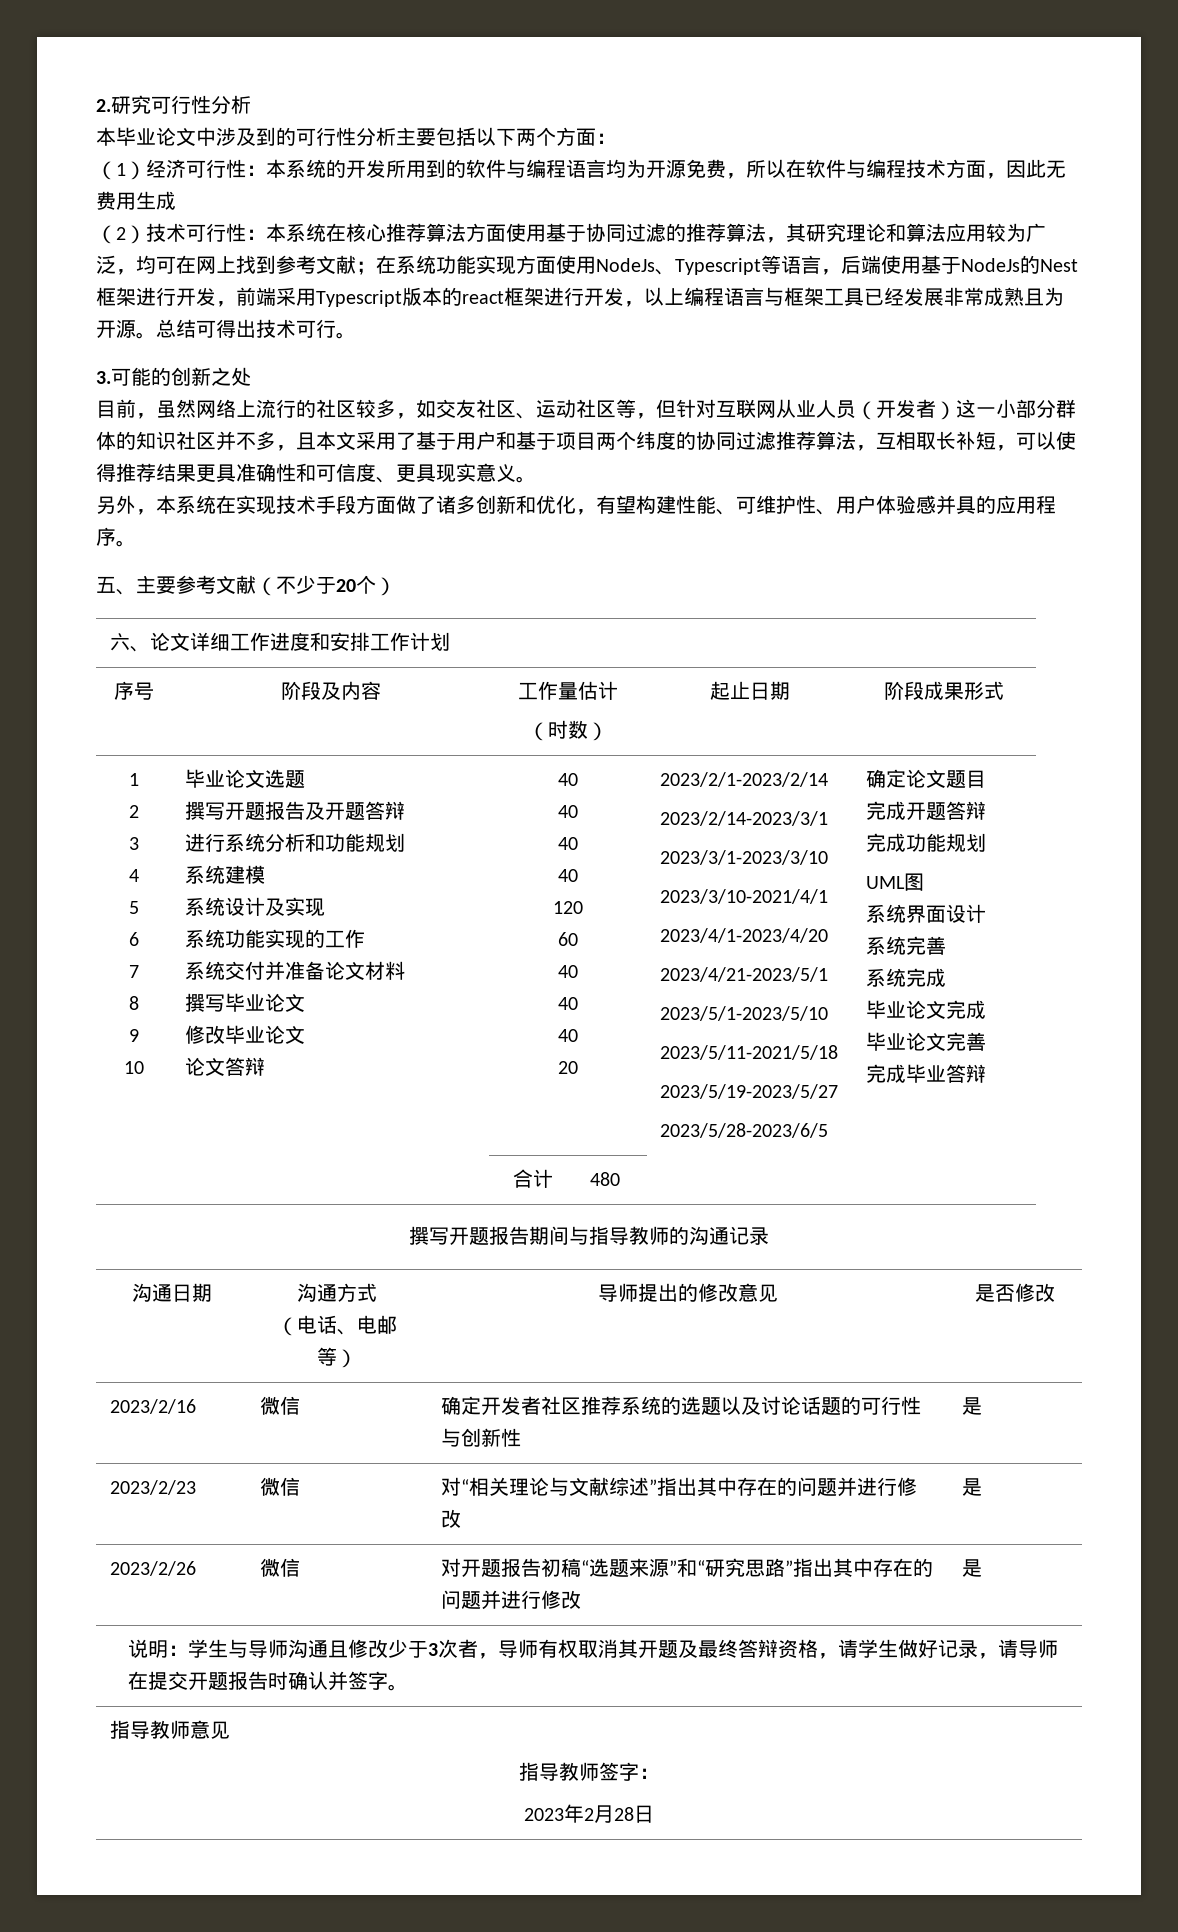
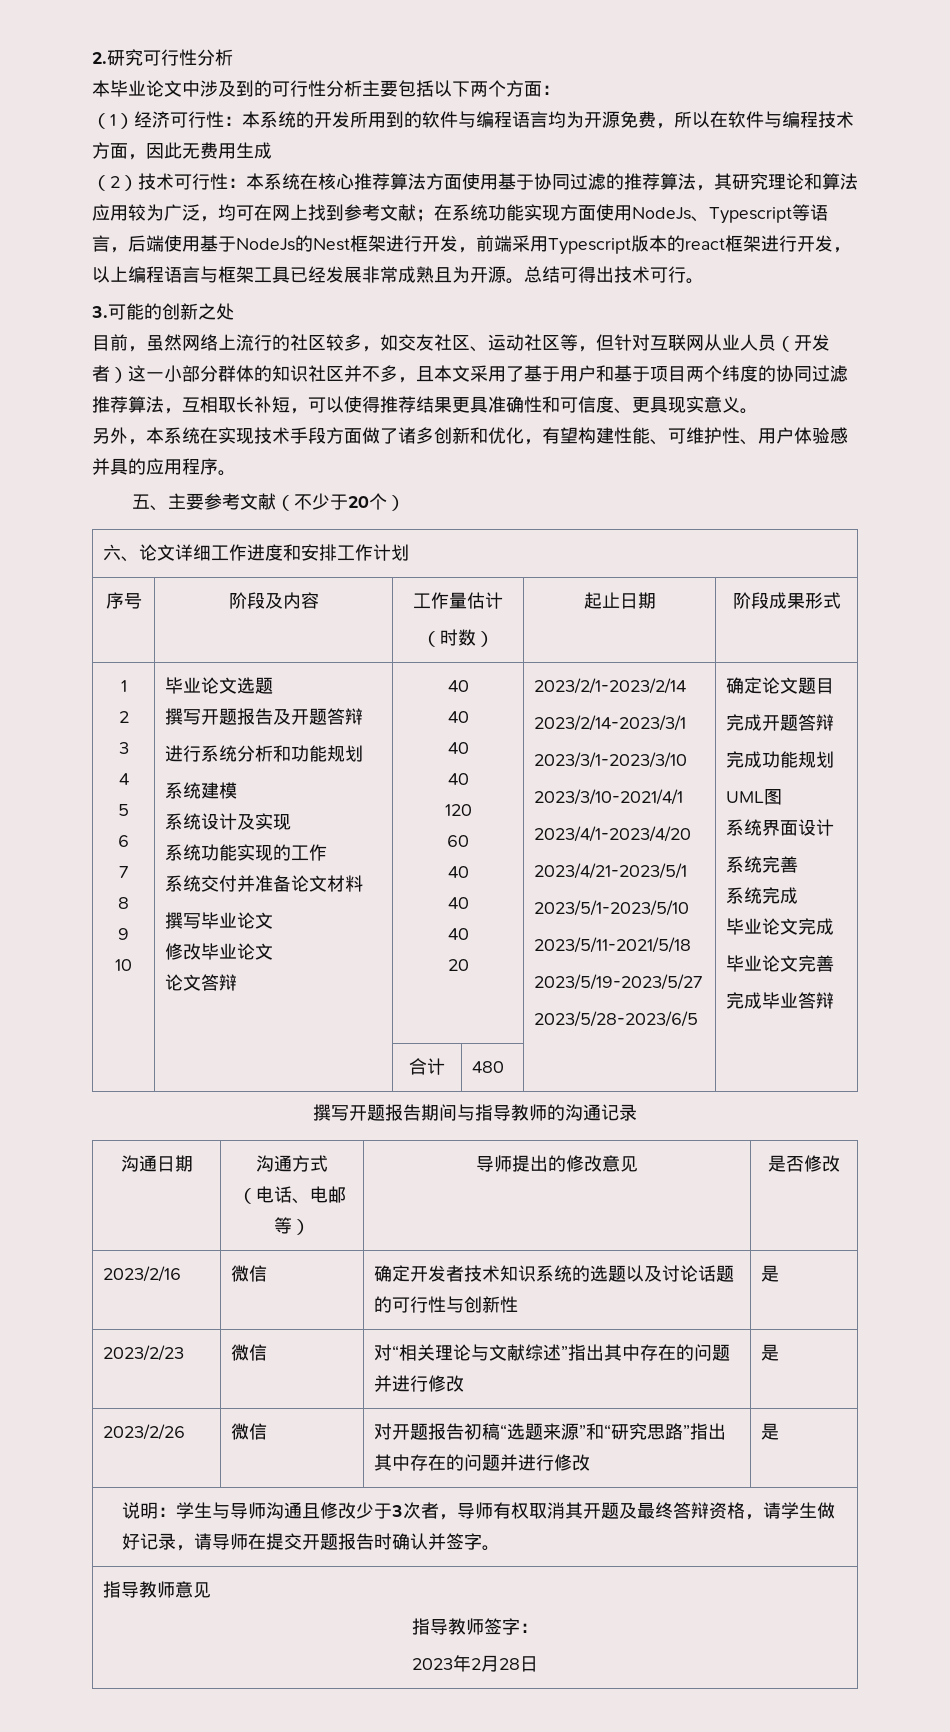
- 2023/2/16 | 微信 | 确定开发者社区推荐系统的选题以及讨论话题的可行性与创新性 | 是
+ 2023/2/16 | 微信 | 确定开发者技术知识系统的选题以及讨论话题的可行性与创新性 | 是

